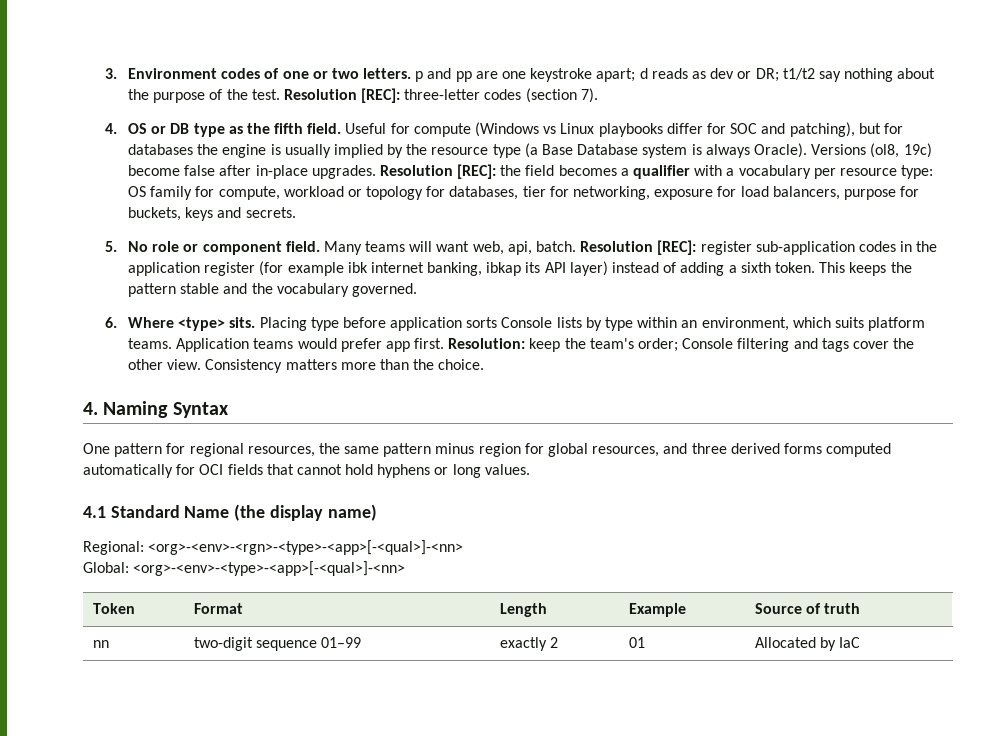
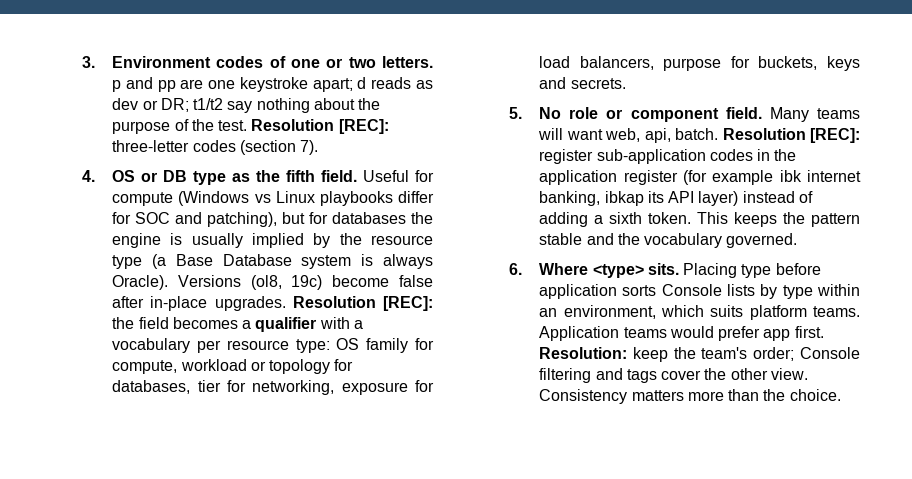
- 4. Naming Syntax
- One pattern for regional resources, the same pattern minus region for global resources, and three derived forms computed automatically for OCI fields that cannot hold hyphens or long values.
- 4.1 Standard Name (the display name)
- Regional: <org>-<env>-<rgn>-<type>-<app>[-<qual>]-<nn>
- Global: <org>-<env>-<type>-<app>[-<qual>]-<nn>
- Token | Format | Length | Example | Source of truth
- nn | two-digit sequence 01–99 | exactly 2 | 01 | Allocated by IaC

